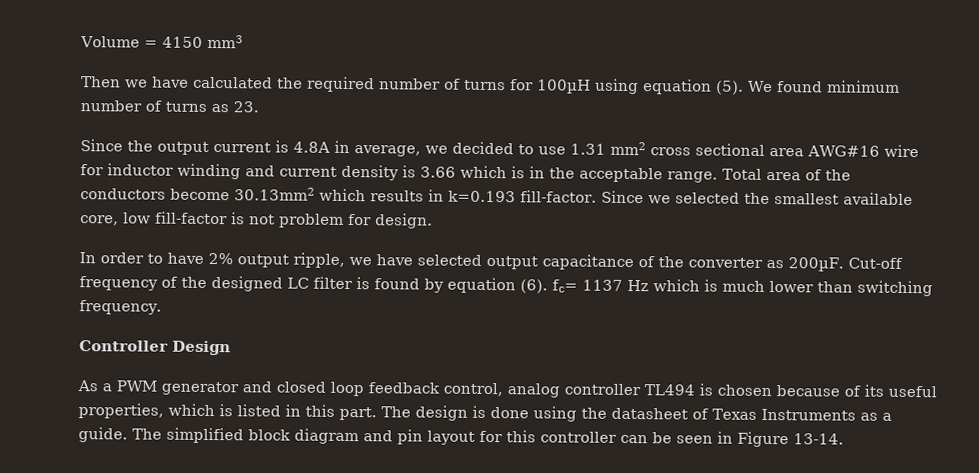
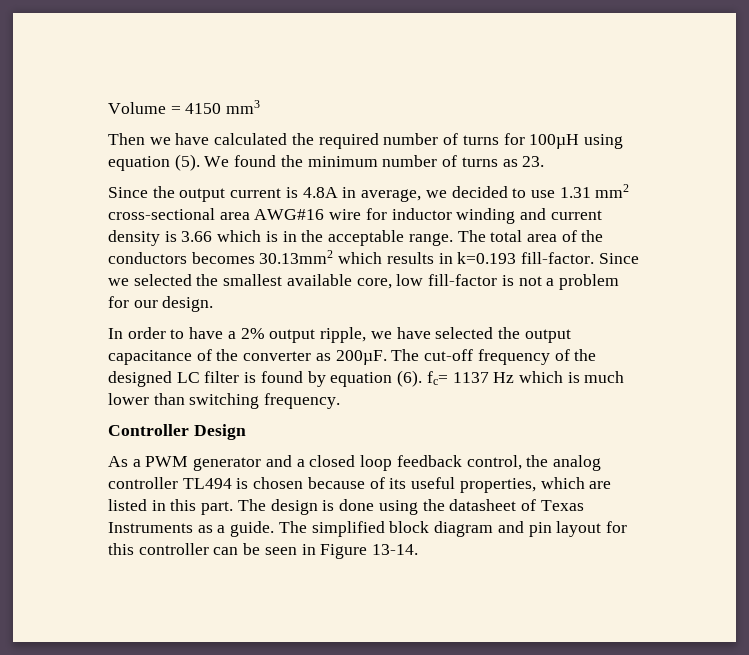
- We found minimum number of turns as 23.
+ We found the minimum number of turns as 23.
- Since the output current is 4.8A in average, we decided to use 1.31 mm2 cross sectional area AWG#16 wire for inductor winding and current density is 3.66 which is in the acceptable range.
+ Since the output current is 4.8A in average, we decided to use 1.31 mm2 cross-sectional area AWG#16 wire for inductor winding and current density is 3.66 which is in the acceptable range.
- Total area of the conductors become 30.13mm2 which results in k=0.193 fill-factor.
+ The total area of the conductors becomes 30.13mm2 which results in k=0.193 fill-factor.
- Since we selected the smallest available core, low fill-factor is not problem for design.
+ Since we selected the smallest available core, low fill-factor is not a problem for our design.
- In order to have 2% output ripple, we have selected output capacitance of the converter as 200µF.
+ In order to have a 2% output ripple, we have selected the output capacitance of the converter as 200µF.
- Cut-off frequency of the designed LC filter is found by equation (6). fc= 1137 Hz which is much lower than switching frequency.
+ The cut-off frequency of the designed LC filter is found by equation (6). fc= 1137 Hz which is much lower than switching frequency.
- As a PWM generator and closed loop feedback control, analog controller TL494 is chosen because of its useful properties, which is listed in this part.
+ As a PWM generator and a closed loop feedback control, the analog controller TL494 is chosen because of its useful properties, which are listed in this part.

